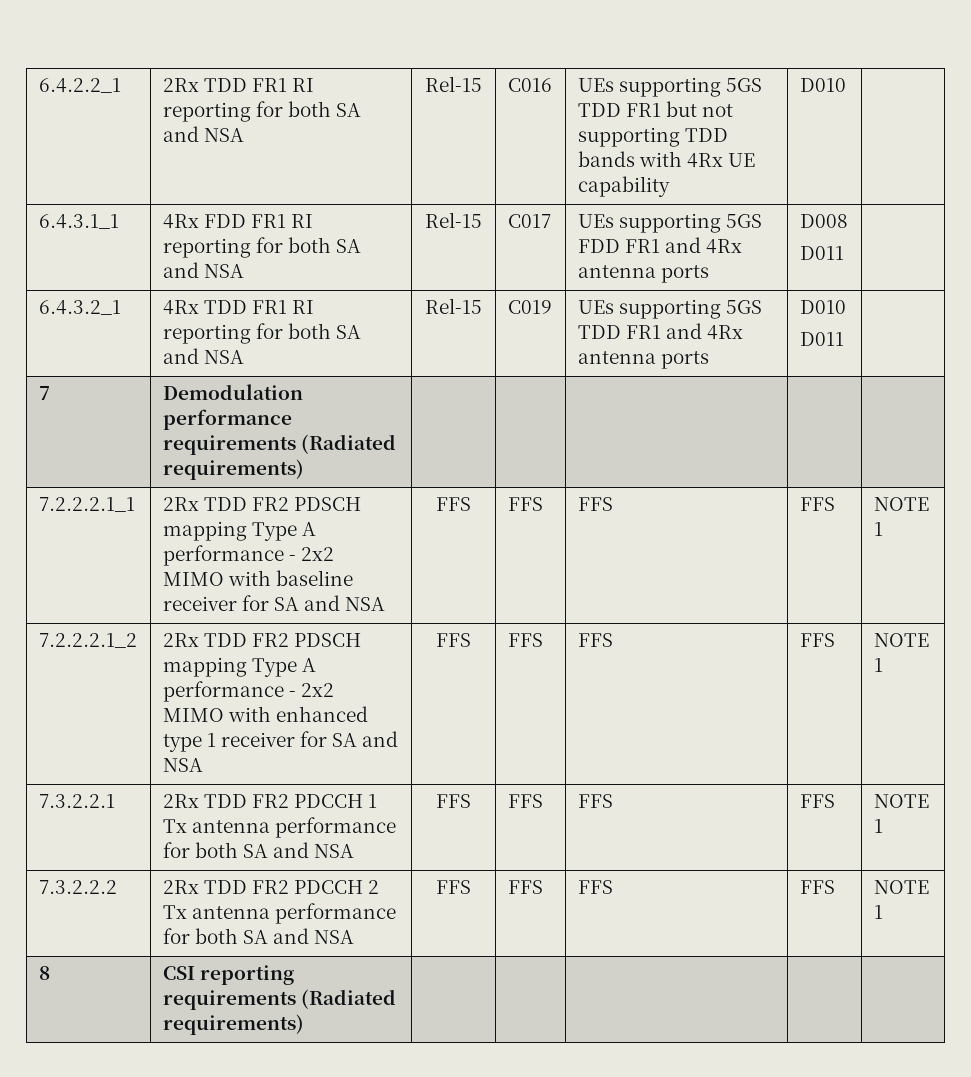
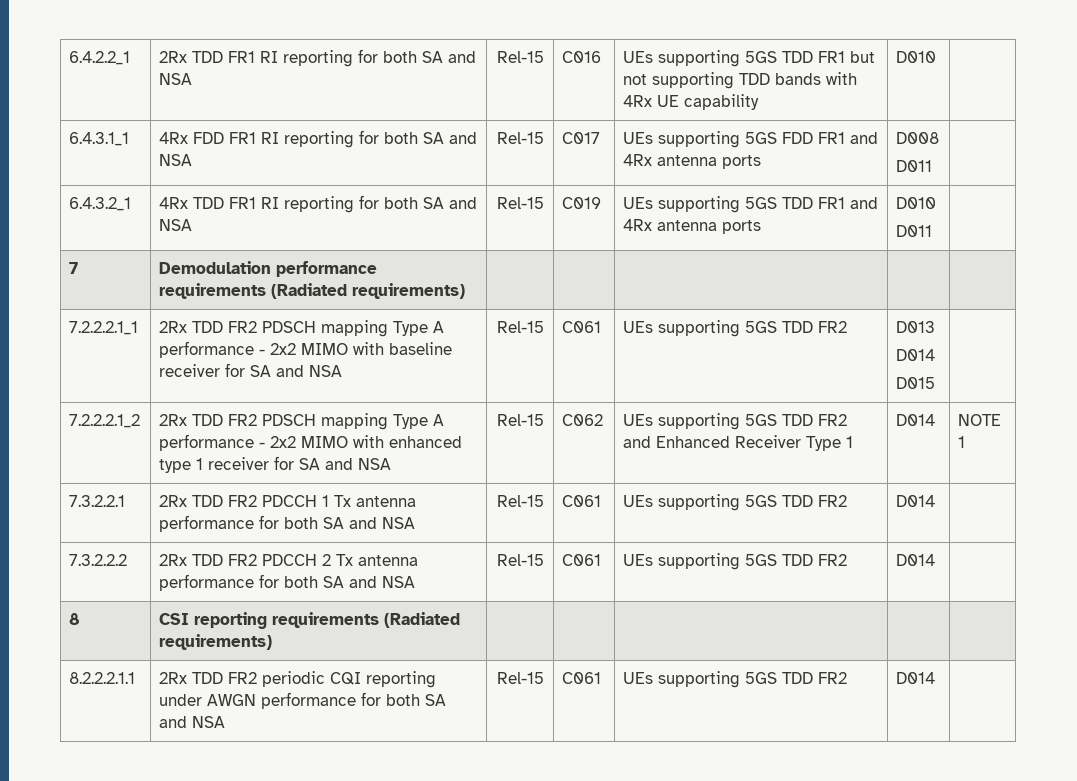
- 7.2.2.2.1_1 | 2Rx TDD FR2 PDSCH mapping Type A performance - 2x2 MIMO with baseline receiver for SA and NSA | FFS | FFS | FFS | FFS | NOTE 1
+ 7.2.2.2.1_1 | 2Rx TDD FR2 PDSCH mapping Type A performance - 2x2 MIMO with baseline receiver for SA and NSA | Rel-15 | C061 | UEs supporting 5GS TDD FR2 | D013
+ D014
+ D015 |
- 7.2.2.2.1_2 | 2Rx TDD FR2 PDSCH mapping Type A performance - 2x2 MIMO with enhanced type 1 receiver for SA and NSA | FFS | FFS | FFS | FFS | NOTE 1
+ 7.2.2.2.1_2 | 2Rx TDD FR2 PDSCH mapping Type A performance - 2x2 MIMO with enhanced type 1 receiver for SA and NSA | Rel-15 | C062 | UEs supporting 5GS TDD FR2 and Enhanced Receiver Type 1 | D014 | NOTE 1
- 7.3.2.2.1 | 2Rx TDD FR2 PDCCH 1 Tx antenna performance for both SA and NSA | FFS | FFS | FFS | FFS | NOTE 1
+ 7.3.2.2.1 | 2Rx TDD FR2 PDCCH 1 Tx antenna performance for both SA and NSA | Rel-15 | C061 | UEs supporting 5GS TDD FR2 | D014 |
- 7.3.2.2.2 | 2Rx TDD FR2 PDCCH 2 Tx antenna performance for both SA and NSA | FFS | FFS | FFS | FFS | NOTE 1
+ 7.3.2.2.2 | 2Rx TDD FR2 PDCCH 2 Tx antenna performance for both SA and NSA | Rel-15 | C061 | UEs supporting 5GS TDD FR2 | D014 |
+ 8.2.2.2.1.1 | 2Rx TDD FR2 periodic CQI reporting under AWGN performance for both SA and NSA | Rel-15 | C061 | UEs supporting 5GS TDD FR2 | D014 |

